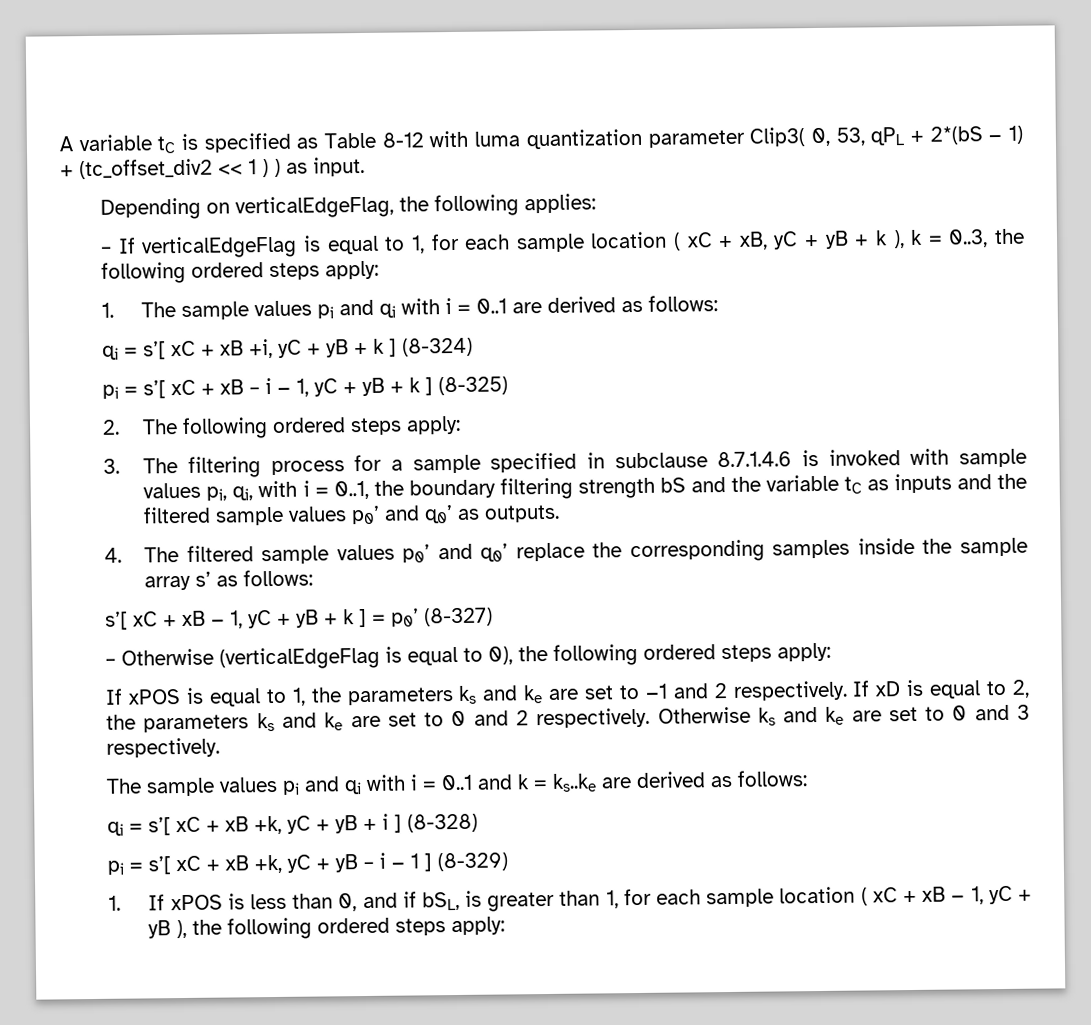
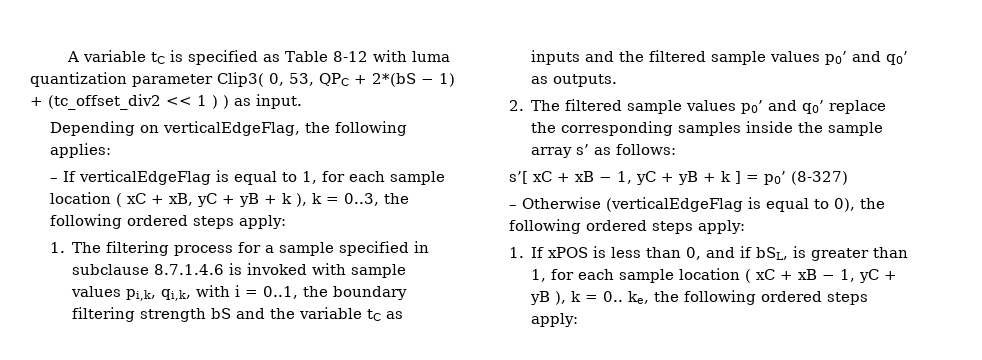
- A variable tC is specified as Table 8-12 with luma quantization parameter Clip3( 0, 53, qPL + 2*(bS − 1) + (tc_offset_div2 << 1 ) ) as input.
+ A variable tC is specified as Table 8-12 with luma quantization parameter Clip3( 0, 53, QPC + 2*(bS − 1) + (tc_offset_div2 << 1 ) ) as input.
- 1. The sample values pi and qi with i = 0..1 are derived as follows:
- qi = s’[ xC + xB +i, yC + yB + k ] (8-324)
- pi = s’[ xC + xB – i − 1, yC + yB + k ] (8-325)
- 2. The following ordered steps apply:
- 3. The filtering process for a sample specified in subclause 8.7.1.4.6 is invoked with sample values pi, qi, with i = 0..1, the boundary filtering strength bS and the variable tC as inputs and the filtered sample values p0’ and q0’ as outputs.
+ 1. The filtering process for a sample specified in subclause 8.7.1.4.6 is invoked with sample values pi,k, qi,k, with i = 0..1, the boundary filtering strength bS and the variable tC as inputs and the filtered sample values p0’ and q0’ as outputs.
- 4. The filtered sample values p0’ and q0’ replace the corresponding samples inside the sample array s’ as follows:
+ 2. The filtered sample values p0’ and q0’ replace the corresponding samples inside the sample array s’ as follows:
- If xPOS is equal to 1, the parameters ks and ke are set to −1 and 2 respectively. If xD is equal to 2, the parameters ks and ke are set to 0 and 2 respectively. Otherwise ks and ke are set to 0 and 3 respectively.
- The sample values pi and qi with i = 0..1 and k = ks..ke are derived as follows:
- qi = s’[ xC + xB +k, yC + yB + i ] (8-328)
- pi = s’[ xC + xB +k, yC + yB – i − 1 ] (8-329)
- 1. If xPOS is less than 0, and if bSL, is greater than 1, for each sample location ( xC + xB − 1, yC + yB ), the following ordered steps apply:
+ 1. If xPOS is less than 0, and if bSL, is greater than 1, for each sample location ( xC + xB − 1, yC + yB ), k = 0.. ke, the following ordered steps apply:

